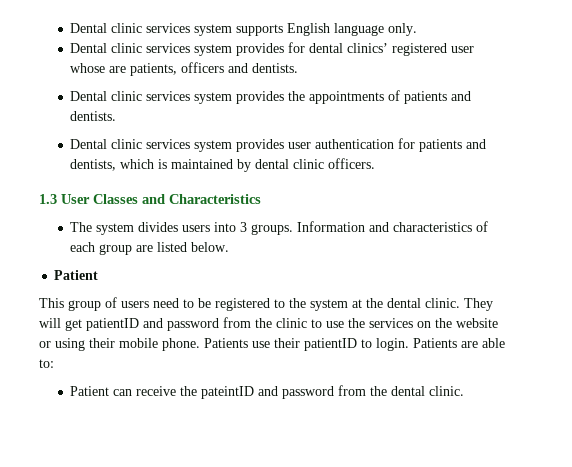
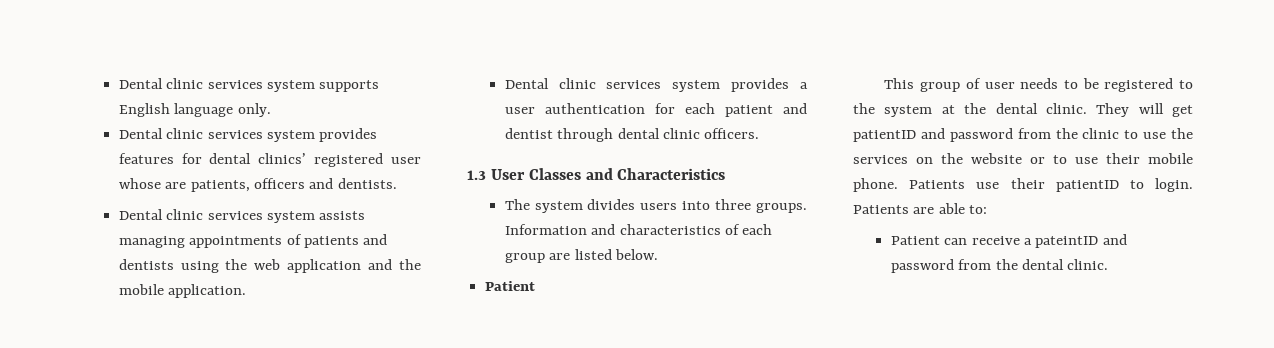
- Dental clinic services system provides for dental clinics’ registered user whose are patients, officers and dentists.
+ Dental clinic services system provides features for dental clinics’ registered user whose are patients, officers and dentists.
- Dental clinic services system provides the appointments of patients and dentists.
- Dental clinic services system provides user authentication for patients and dentists, which is maintained by dental clinic officers.
+ Dental clinic services system assists managing appointments of patients and dentists using the web application and the mobile application.
+ Dental clinic services system provides a user authentication for each patient and dentist through dental clinic officers.
- The system divides users into 3 groups.
+ The system divides users into three groups.
- This group of users need to be registered to the system at the dental clinic.
+ This group of user needs to be registered to the system at the dental clinic.
- They will get patientID and password from the clinic to use the services on the website or using their mobile phone.
+ They will get patientID and password from the clinic to use the services on the website or to use their mobile phone.
- Patient can receive the pateintID and password from the dental clinic.
+ Patient can receive a pateintID and password from the dental clinic.

